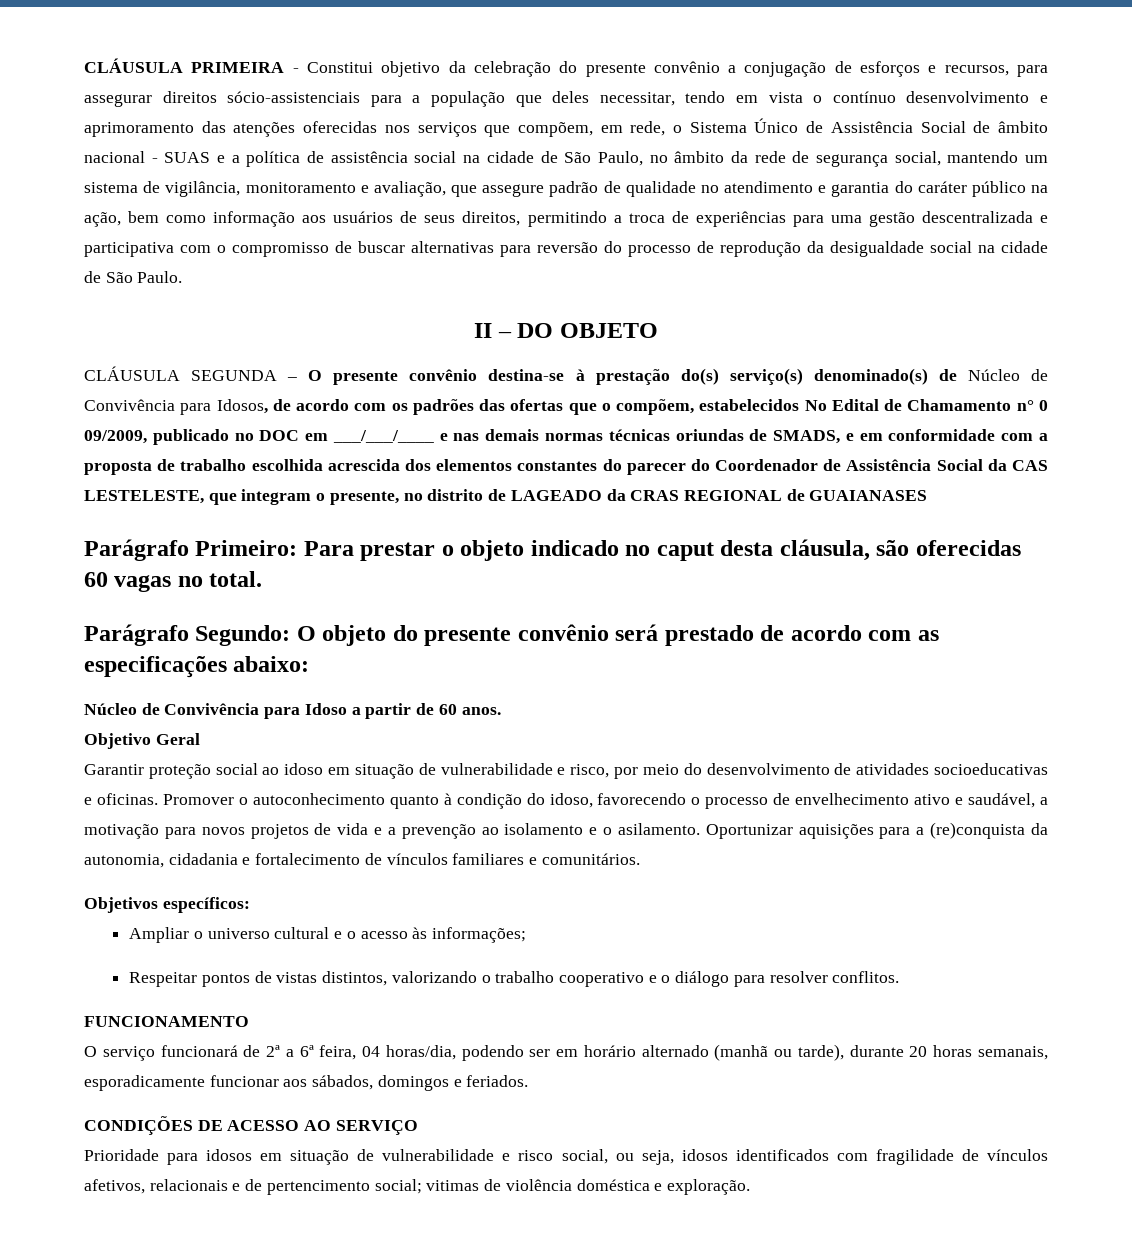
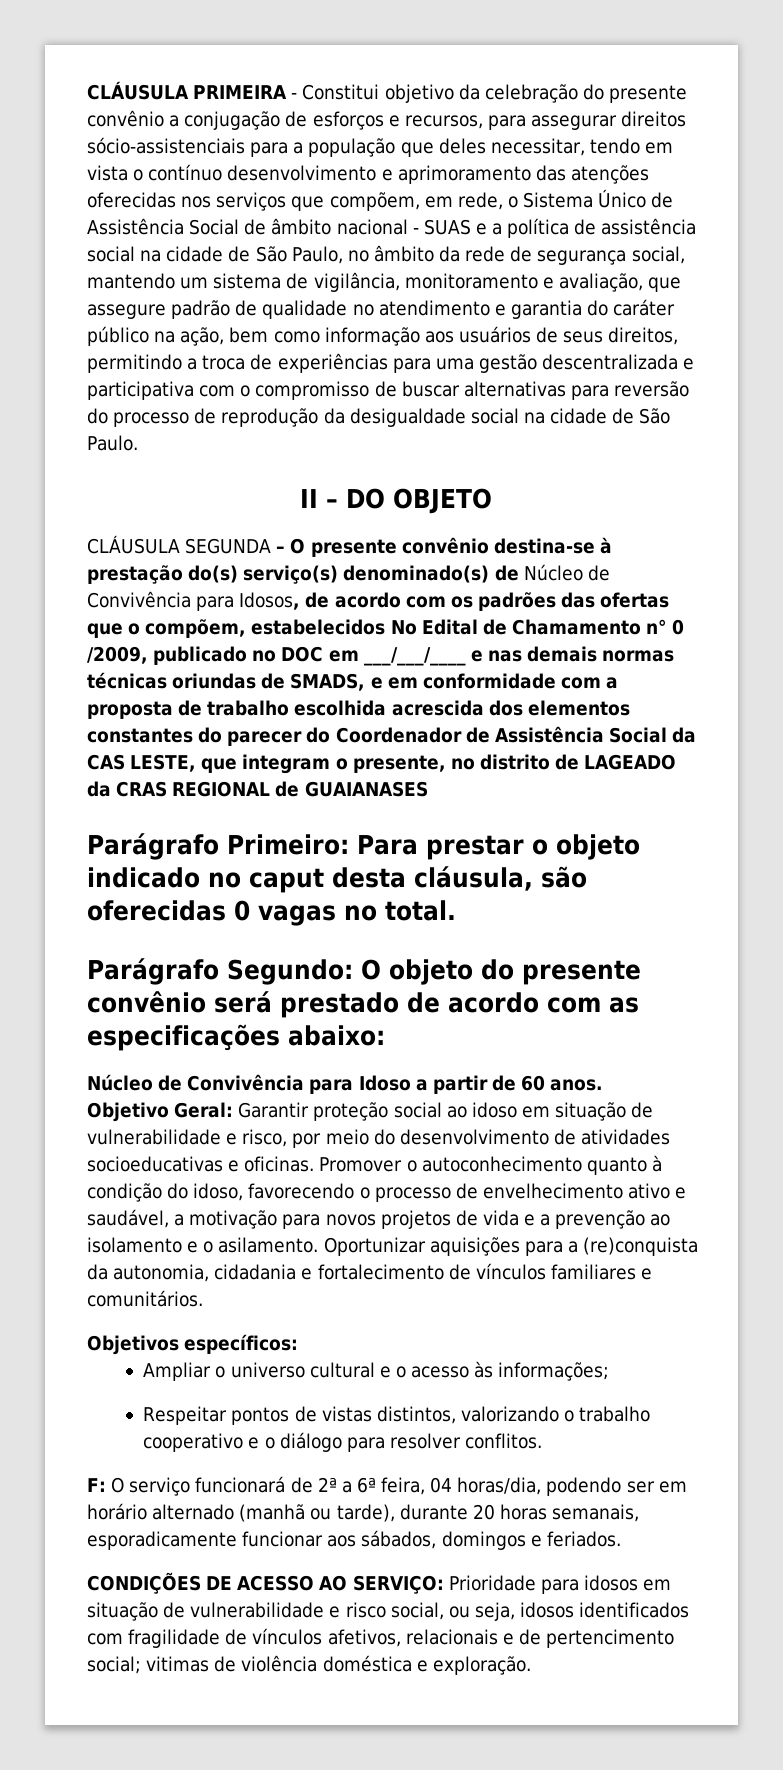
- CLÁUSULA SEGUNDA – O presente convênio destina-se à prestação do(s) serviço(s) denominado(s) de Núcleo de Convivência para Idosos, de acordo com os padrões das ofertas que o compõem, estabelecidos No Edital de Chamamento n° 0 09/2009, publicado no DOC em ___/___/____ e nas demais normas técnicas oriundas de SMADS, e em conformidade com a proposta de trabalho escolhida acrescida dos elementos constantes do parecer do Coordenador de Assistência Social da CAS LESTELESTE, que integram o presente, no distrito de LAGEADO da CRAS REGIONAL de GUAIANASES
+ CLÁUSULA SEGUNDA – O presente convênio destina-se à prestação do(s) serviço(s) denominado(s) de Núcleo de Convivência para Idosos, de acordo com os padrões das ofertas que o compõem, estabelecidos No Edital de Chamamento n° 0 /2009, publicado no DOC em ___/___/____ e nas demais normas técnicas oriundas de SMADS, e em conformidade com a proposta de trabalho escolhida acrescida dos elementos constantes do parecer do Coordenador de Assistência Social da CAS LESTE, que integram o presente, no distrito de LAGEADO da CRAS REGIONAL de GUAIANASES
- Parágrafo Primeiro: Para prestar o objeto indicado no caput desta cláusula, são oferecidas 60 vagas no total.
+ Parágrafo Primeiro: Para prestar o objeto indicado no caput desta cláusula, são oferecidas 0 vagas no total.
- Objetivo Geral
- Garantir proteção social ao idoso em situação de vulnerabilidade e risco, por meio do desenvolvimento de atividades socioeducativas e oficinas.
+ Objetivo Geral: Garantir proteção social ao idoso em situação de vulnerabilidade e risco, por meio do desenvolvimento de atividades socioeducativas e oficinas.
- FUNCIONAMENTO
- O serviço funcionará de 2ª a 6ª feira, 04 horas/dia, podendo ser em horário alternado (manhã ou tarde), durante 20 horas semanais, esporadicamente funcionar aos sábados, domingos e feriados.
+ F: O serviço funcionará de 2ª a 6ª feira, 04 horas/dia, podendo ser em horário alternado (manhã ou tarde), durante 20 horas semanais, esporadicamente funcionar aos sábados, domingos e feriados.
- CONDIÇÕES DE ACESSO AO SERVIÇO
- Prioridade para idosos em situação de vulnerabilidade e risco social, ou seja, idosos identificados com fragilidade de vínculos afetivos, relacionais e de pertencimento social; vitimas de violência doméstica e exploração.
+ CONDIÇÕES DE ACESSO AO SERVIÇO: Prioridade para idosos em situação de vulnerabilidade e risco social, ou seja, idosos identificados com fragilidade de vínculos afetivos, relacionais e de pertencimento social; vitimas de violência doméstica e exploração.

